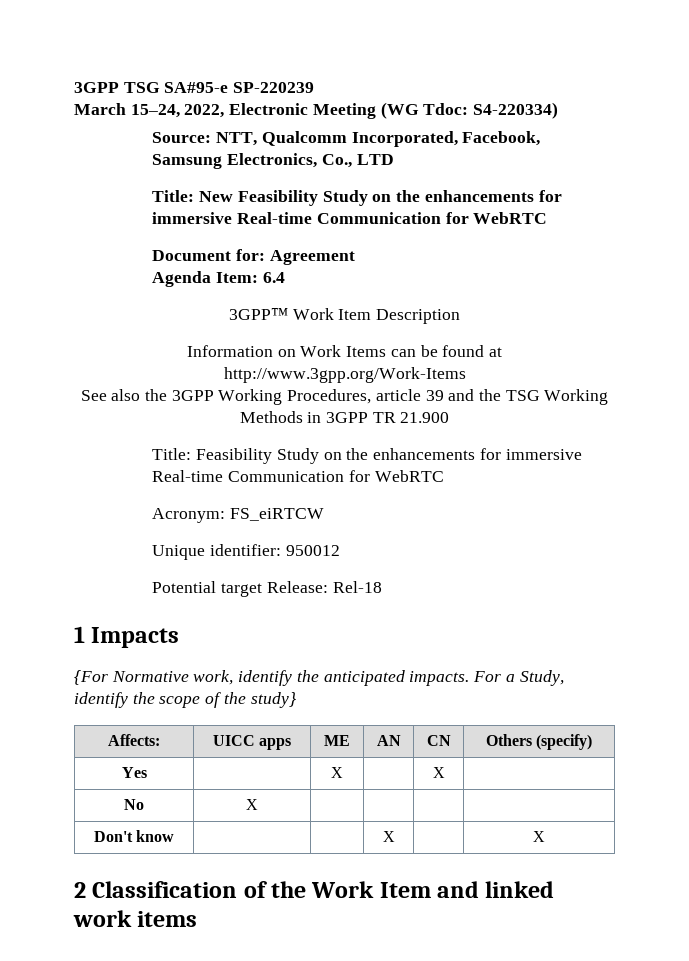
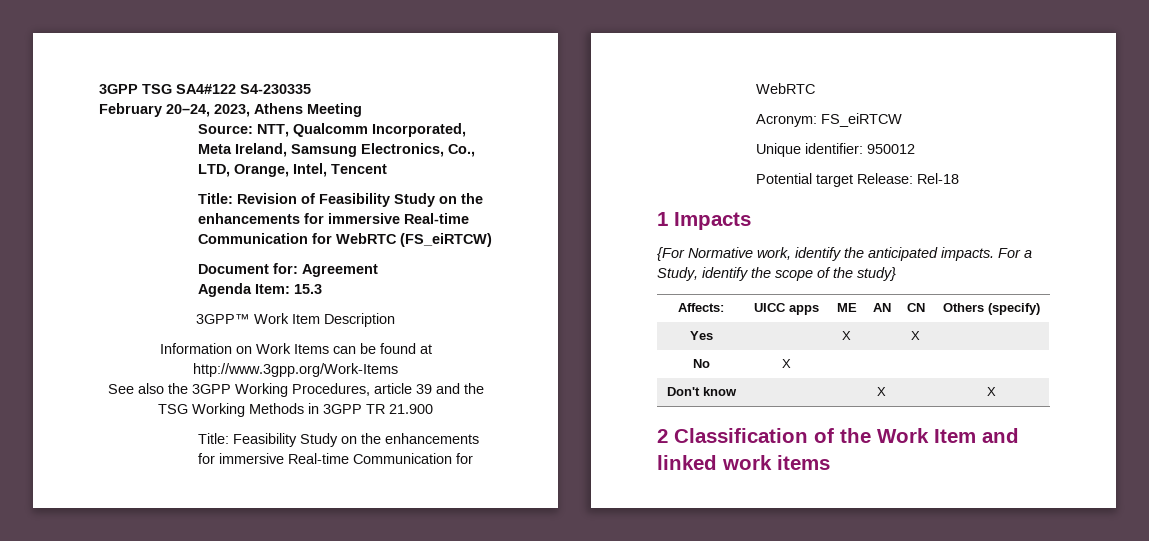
- 3GPP TSG SA#95-e SP-220239
- March 15–24, 2022, Electronic Meeting (WG Tdoc: S4-220334)
+ 3GPP TSG SA4#122 S4-230335
+ February 20–24, 2023, Athens Meeting
- Source: NTT, Qualcomm Incorporated, Facebook, Samsung Electronics, Co., LTD
- Title: New Feasibility Study on the enhancements for immersive Real-time Communication for WebRTC
+ Source: NTT, Qualcomm Incorporated, Meta Ireland, Samsung Electronics, Co., LTD, Orange, Intel, Tencent
+ Title: Revision of Feasibility Study on the enhancements for immersive Real-time Communication for WebRTC (FS_eiRTCW)
- Agenda Item: 6.4
+ Agenda Item: 15.3

